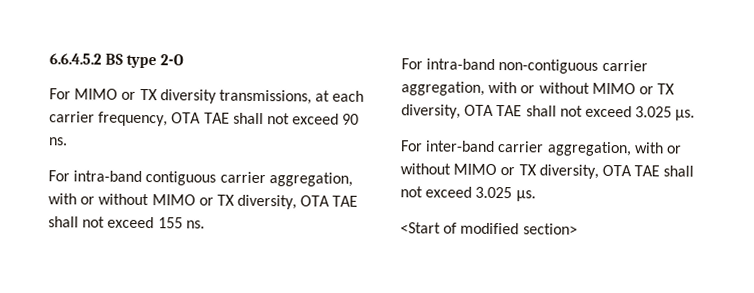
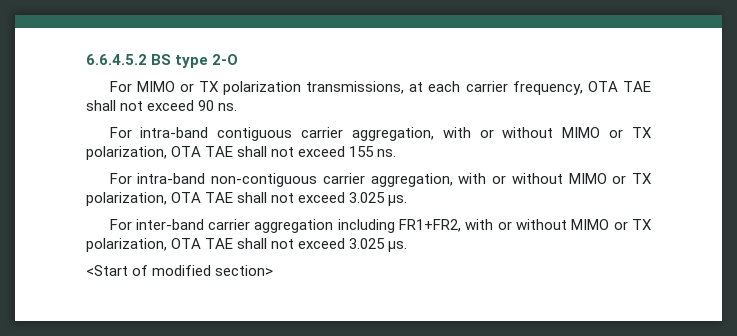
- For MIMO or TX diversity transmissions, at each carrier frequency, OTA TAE shall not exceed 90 ns.
+ For MIMO or TX polarization transmissions, at each carrier frequency, OTA TAE shall not exceed 90 ns.
- For intra-band contiguous carrier aggregation, with or without MIMO or TX diversity, OTA TAE shall not exceed 155 ns.
+ For intra-band contiguous carrier aggregation, with or without MIMO or TX polarization, OTA TAE shall not exceed 155 ns.
- For intra-band non-contiguous carrier aggregation, with or without MIMO or TX diversity, OTA TAE shall not exceed 3.025 µs.
+ For intra-band non-contiguous carrier aggregation, with or without MIMO or TX polarization, OTA TAE shall not exceed 3.025 µs.
- For inter-band carrier aggregation, with or without MIMO or TX diversity, OTA TAE shall not exceed 3.025 µs.
+ For inter-band carrier aggregation including FR1+FR2, with or without MIMO or TX polarization, OTA TAE shall not exceed 3.025 µs.

